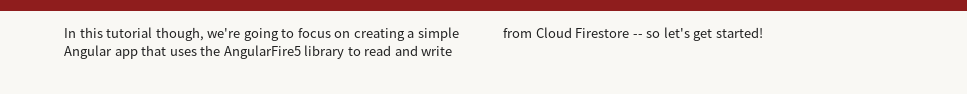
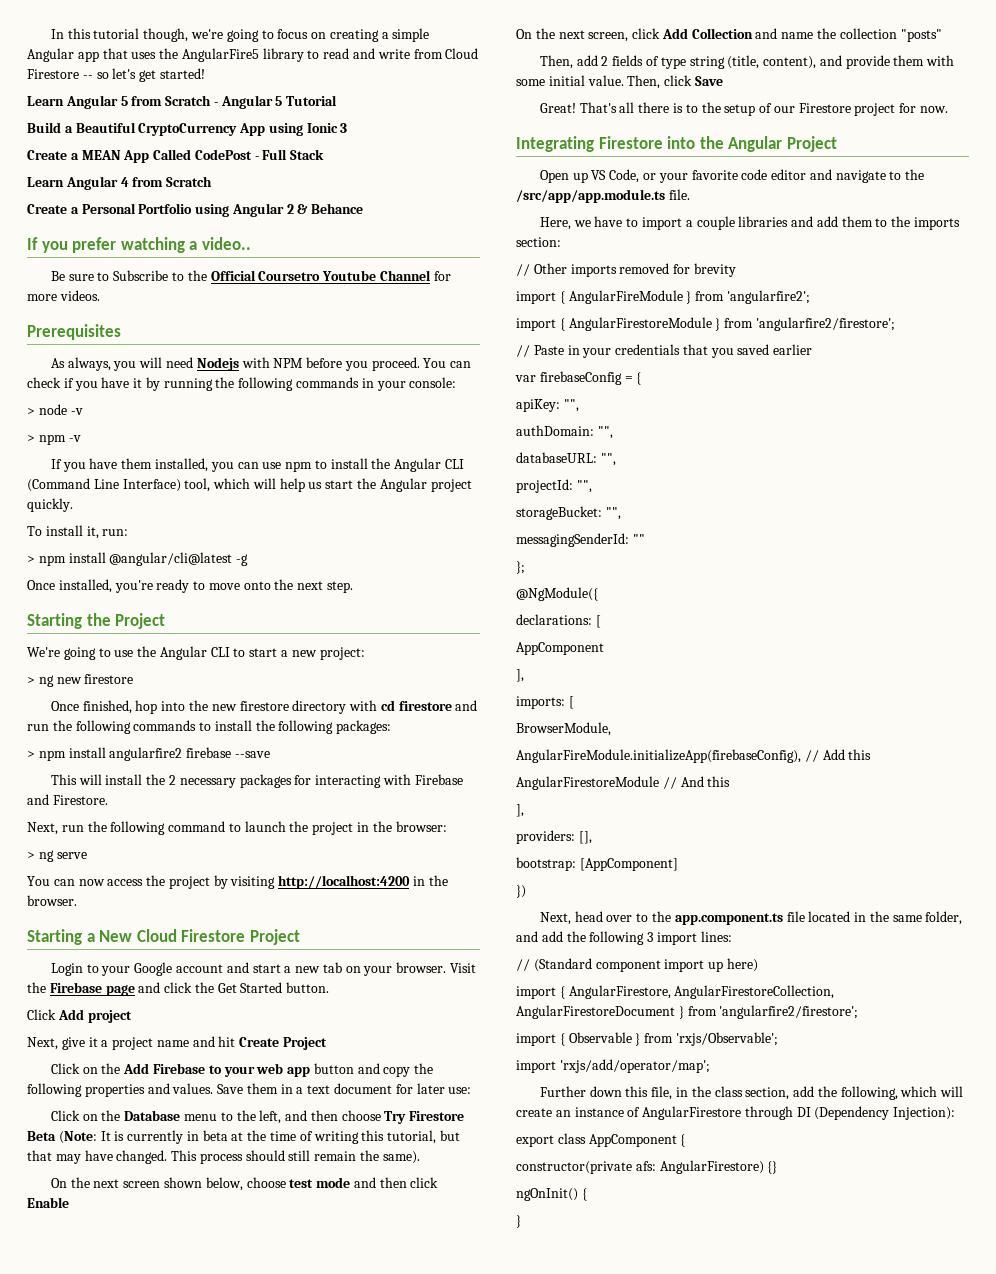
+ Learn Angular 5 from Scratch - Angular 5 Tutorial
+ Build a Beautiful CryptoCurrency App using Ionic 3
+ Create a MEAN App Called CodePost - Full Stack
+ Learn Angular 4 from Scratch
+ Create a Personal Portfolio using Angular 2 & Behance
+ If you prefer watching a video..
+ Be sure to Subscribe to the Official Coursetro Youtube Channel for more videos.
+ Prerequisites
+ As always, you will need Nodejs with NPM before you proceed. You can check if you have it by running the following commands in your console:
+ > node -v
+ > npm -v
+ If you have them installed, you can use npm to install the Angular CLI (Command Line Interface) tool, which will help us start the Angular project quickly.
+ To install it, run:
+ > npm install @angular/cli@latest -g
+ Once installed, you're ready to move onto the next step.
+ Starting the Project
+ We're going to use the Angular CLI to start a new project:
+ > ng new firestore
+ Once finished, hop into the new firestore directory with cd firestore and run the following commands to install the following packages:
+ > npm install angularfire2 firebase --save
+ This will install the 2 necessary packages for interacting with Firebase and Firestore.
+ Next, run the following command to launch the project in the browser:
+ > ng serve
+ You can now access the project by visiting http://localhost:4200 in the browser.
+ Starting a New Cloud Firestore Project
+ Login to your Google account and start a new tab on your browser. Visit the Firebase page and click the Get Started button.
+ Click Add project
+ Next, give it a project name and hit Create Project
+ Click on the Add Firebase to your web app button and copy the following properties and values. Save them in a text document for later use:
+ Click on the Database menu to the left, and then choose Try Firestore Beta (Note: It is currently in beta at the time of writing this tutorial, but that may have changed. This process should still remain the same).
+ On the next screen shown below, choose test mode and then click Enable
+ On the next screen, click Add Collection and name the collection "posts"
+ Then, add 2 fields of type string (title, content), and provide them with some initial value. Then, click Save
+ Great! That's all there is to the setup of our Firestore project for now.
+ Integrating Firestore into the Angular Project
+ Open up VS Code, or your favorite code editor and navigate to the /src/app/app.module.ts file.
+ Here, we have to import a couple libraries and add them to the imports section:
+ // Other imports removed for brevity
+ import { AngularFireModule } from 'angularfire2';
+ import { AngularFirestoreModule } from 'angularfire2/firestore';
+ // Paste in your credentials that you saved earlier
+ var firebaseConfig = {
+ apiKey: "",
+ authDomain: "",
+ databaseURL: "",
+ projectId: "",
+ storageBucket: "",
+ messagingSenderId: ""
+ };
+ @NgModule({
+ declarations: [
+ AppComponent
+ ],
+ imports: [
+ BrowserModule,
+ AngularFireModule.initializeApp(firebaseConfig), // Add this
+ AngularFirestoreModule // And this
+ ],
+ providers: [],
+ bootstrap: [AppComponent]
+ })
+ Next, head over to the app.component.ts file located in the same folder, and add the following 3 import lines:
+ // (Standard component import up here)
+ import { AngularFirestore, AngularFirestoreCollection, AngularFirestoreDocument } from 'angularfire2/firestore';
+ import { Observable } from 'rxjs/Observable';
+ import 'rxjs/add/operator/map';
+ Further down this file, in the class section, add the following, which will create an instance of AngularFirestore through DI (Dependency Injection):
+ export class AppComponent {
+ constructor(private afs: AngularFirestore) {}
+ ngOnInit() {
+ }

